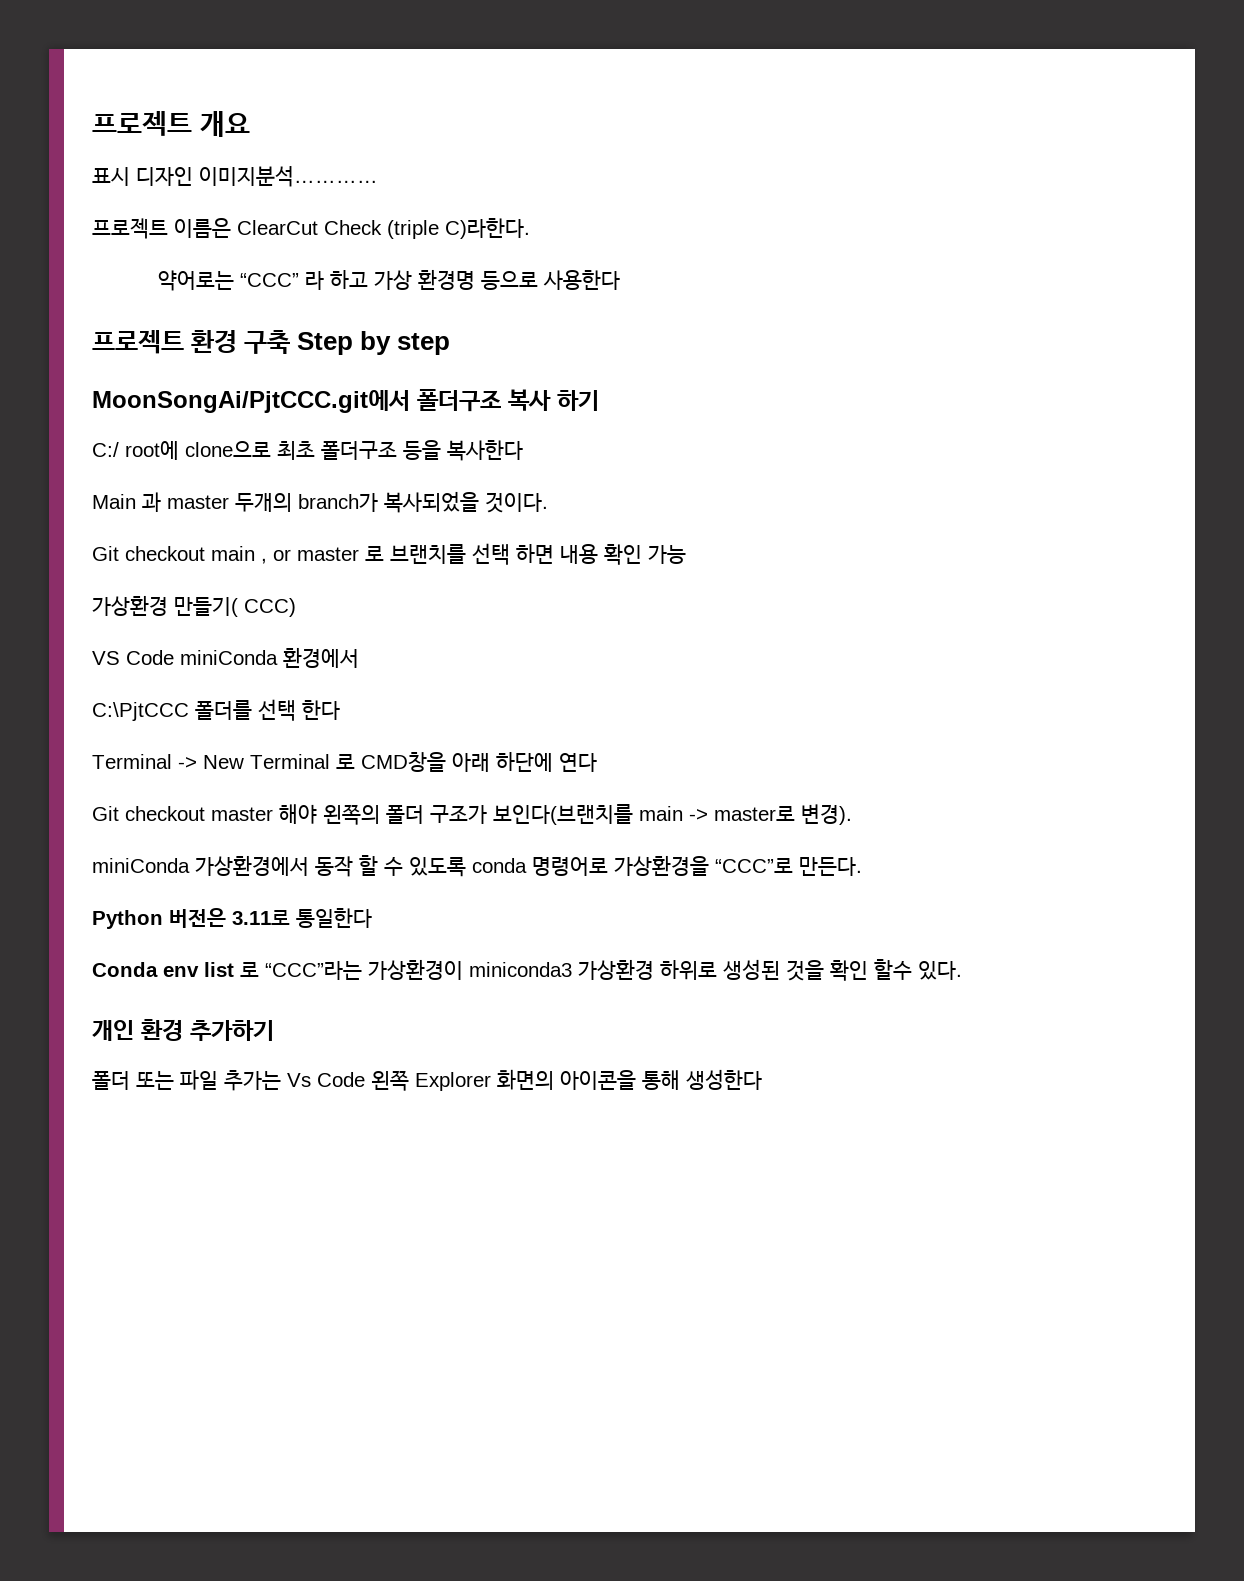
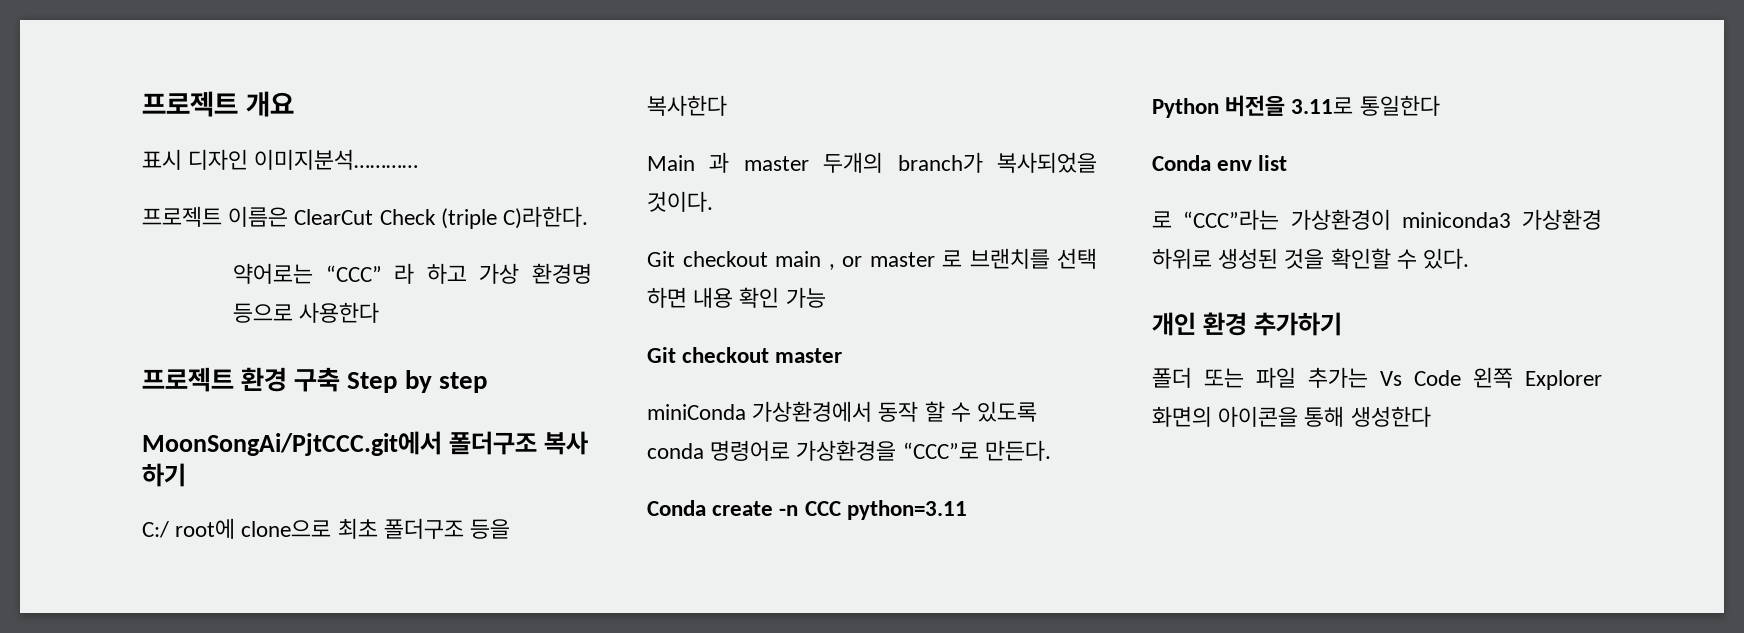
- 가상환경 만들기( CCC)
- VS Code miniConda 환경에서
- C:\PjtCCC 폴더를 선택 한다
- Terminal -> New Terminal 로 CMD창을 아래 하단에 연다
- Git checkout master 해야 왼쪽의 폴더 구조가 보인다(브랜치를 main -> master로 변경).
+ Git checkout master
+ Conda create -n CCC python=3.11
- Python 버전은 3.11로 통일한다
+ Python 버전을 3.11로 통일한다
- Conda env list 로 “CCC”라는 가상환경이 miniconda3 가상환경 하위로 생성된 것을 확인 할수 있다.
+ Conda env list
+ 로 “CCC”라는 가상환경이 miniconda3 가상환경 하위로 생성된 것을 확인할 수 있다.

